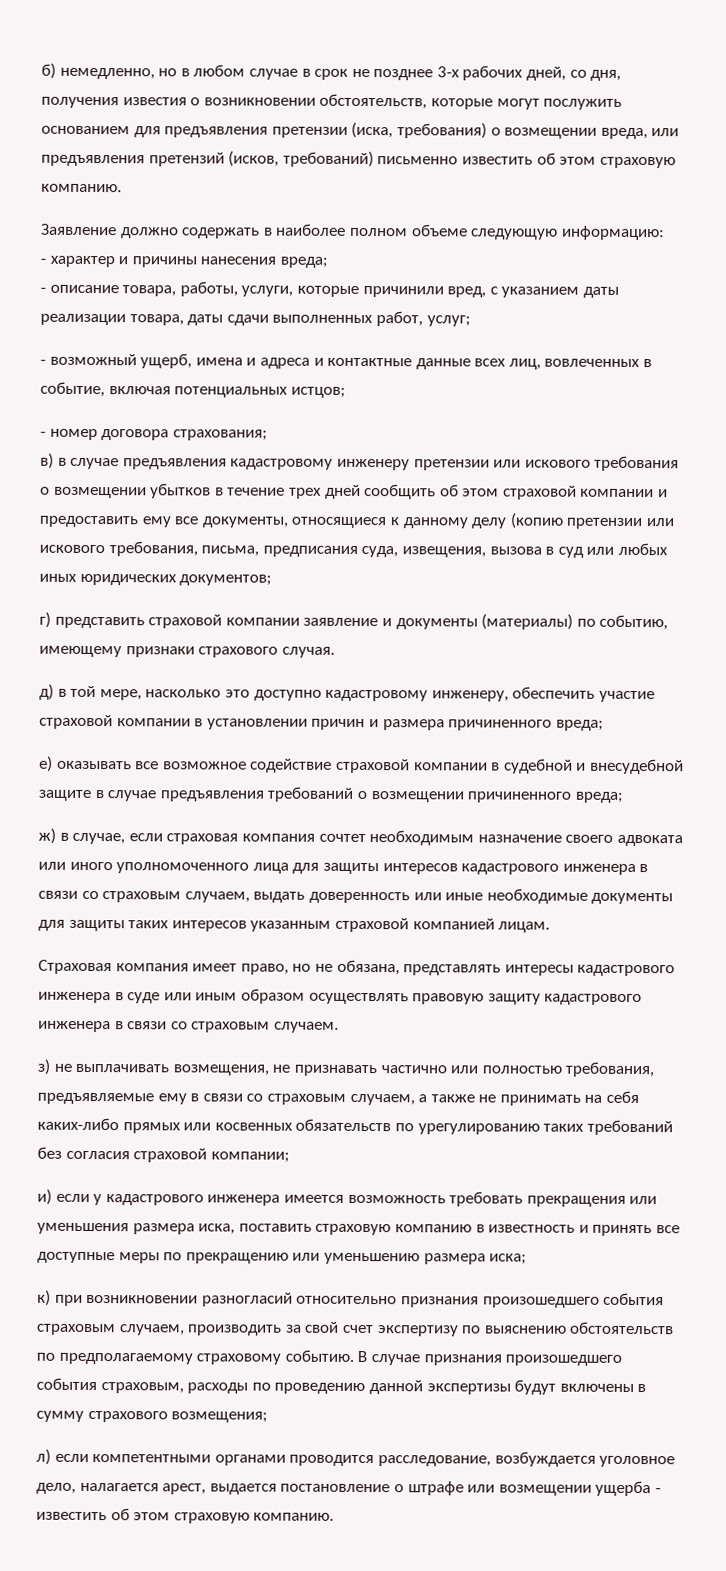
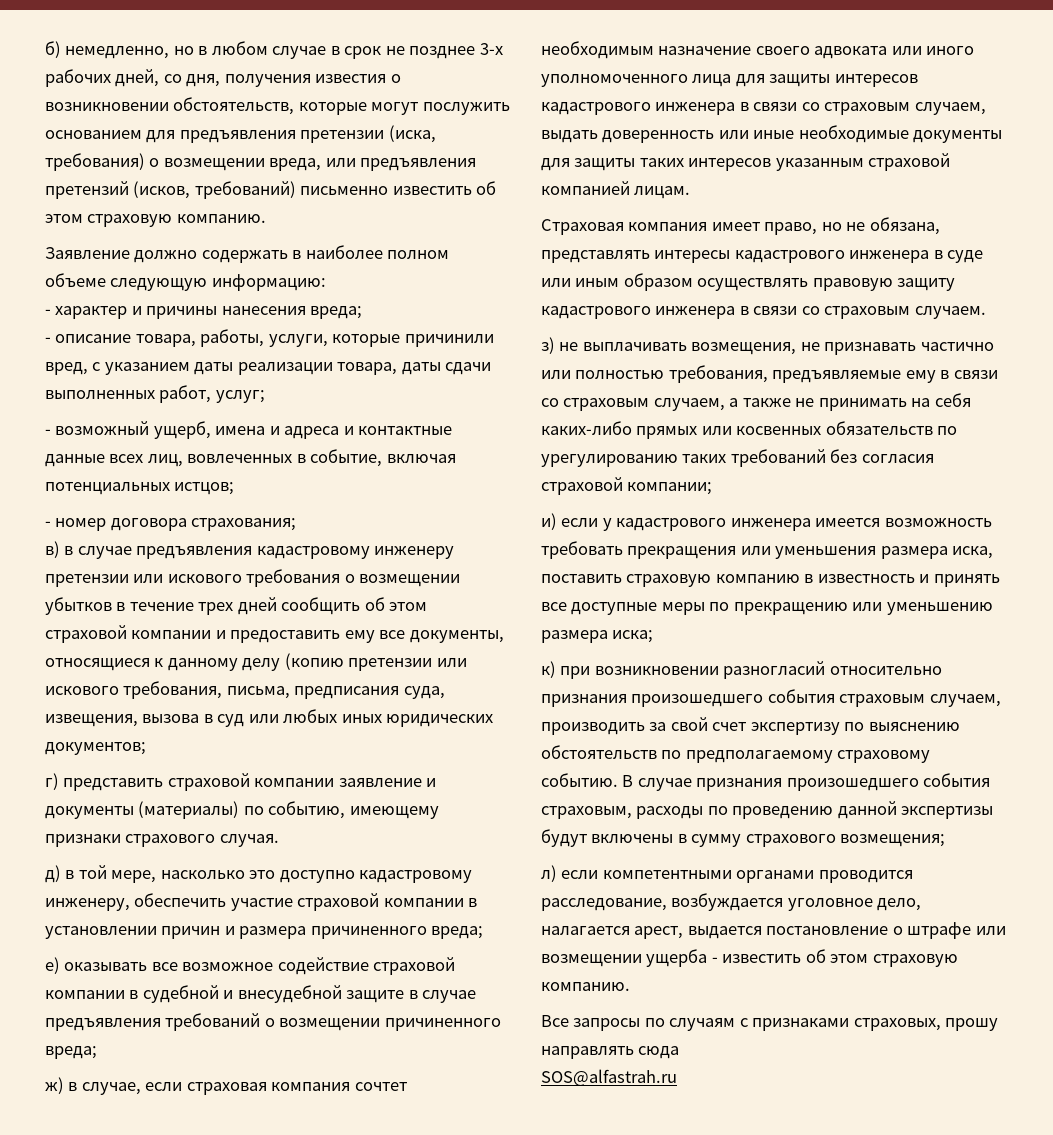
+ Все запросы по случаям с признаками страховых, прошу направлять сюда
+ SOS@alfastrah.ru

